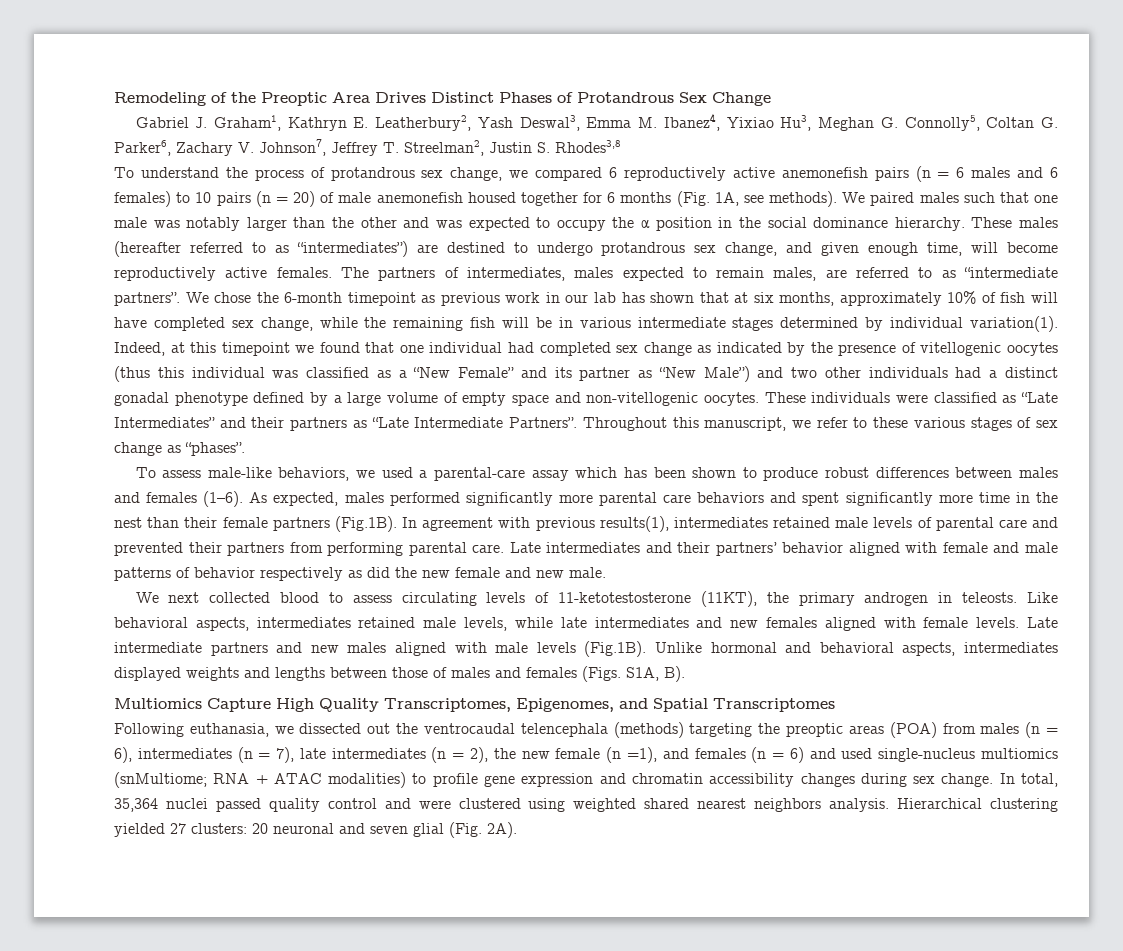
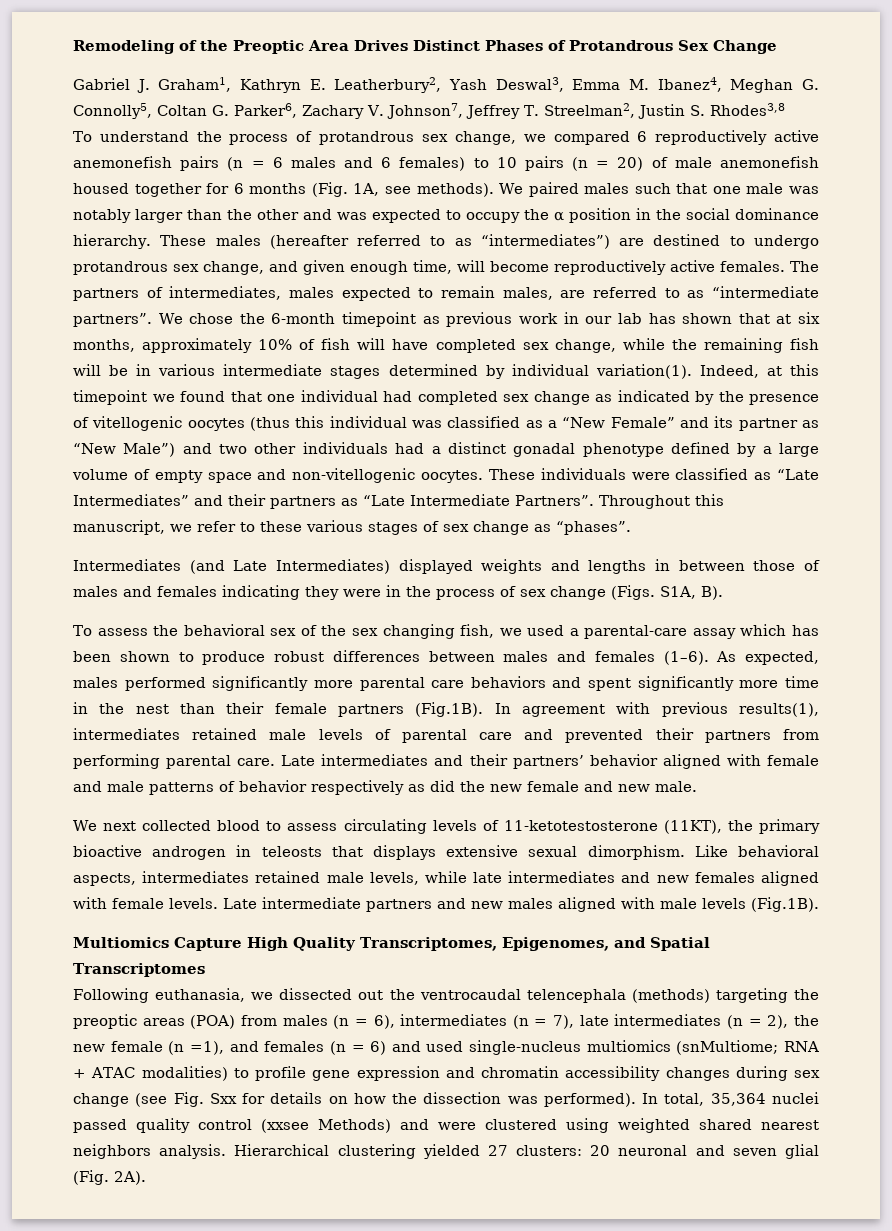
- Gabriel J. Graham1, Kathryn E. Leatherbury2, Yash Deswal3, Emma M. Ibanez4, Yixiao Hu3, Meghan G. Connolly5, Coltan G. Parker6, Zachary V. Johnson7, Jeffrey T. Streelman2, Justin S. Rhodes3,8
+ Gabriel J. Graham1, Kathryn E. Leatherbury2, Yash Deswal3, Emma M. Ibanez4, Meghan G. Connolly5, Coltan G. Parker6, Zachary V. Johnson7, Jeffrey T. Streelman2, Justin S. Rhodes3,8
- To assess male-like behaviors, we used a parental-care assay which has been shown to produce robust differences between males and females (1–6).
+ Intermediates (and Late Intermediates) displayed weights and lengths in between those of males and females indicating they were in the process of sex change (Figs. S1A, B).
+ To assess the behavioral sex of the sex changing fish, we used a parental-care assay which has been shown to produce robust differences between males and females (1–6).
- We next collected blood to assess circulating levels of 11-ketotestosterone (11KT), the primary androgen in teleosts.
+ We next collected blood to assess circulating levels of 11-ketotestosterone (11KT), the primary bioactive androgen in teleosts that displays extensive sexual dimorphism.
- Late intermediate partners and new males aligned with male levels (Fig.1B). Unlike hormonal and behavioral aspects, intermediates displayed weights and lengths between those of males and females (Figs. S1A, B).
+ Late intermediate partners and new males aligned with male levels (Fig.1B).
- Following euthanasia, we dissected out the ventrocaudal telencephala (methods) targeting the preoptic areas (POA) from males (n = 6), intermediates (n = 7), late intermediates (n = 2), the new female (n =1), and females (n = 6) and used single-nucleus multiomics (snMultiome; RNA + ATAC modalities) to profile gene expression and chromatin accessibility changes during sex change.
+ Following euthanasia, we dissected out the ventrocaudal telencephala (methods) targeting the preoptic areas (POA) from males (n = 6), intermediates (n = 7), late intermediates (n = 2), the new female (n =1), and females (n = 6) and used single-nucleus multiomics (snMultiome; RNA + ATAC modalities) to profile gene expression and chromatin accessibility changes during sex change (see Fig. Sxx for details on how the dissection was performed).
- In total, 35,364 nuclei passed quality control and were clustered using weighted shared nearest neighbors analysis.
+ In total, 35,364 nuclei passed quality control (xxsee Methods) and were clustered using weighted shared nearest neighbors analysis.

